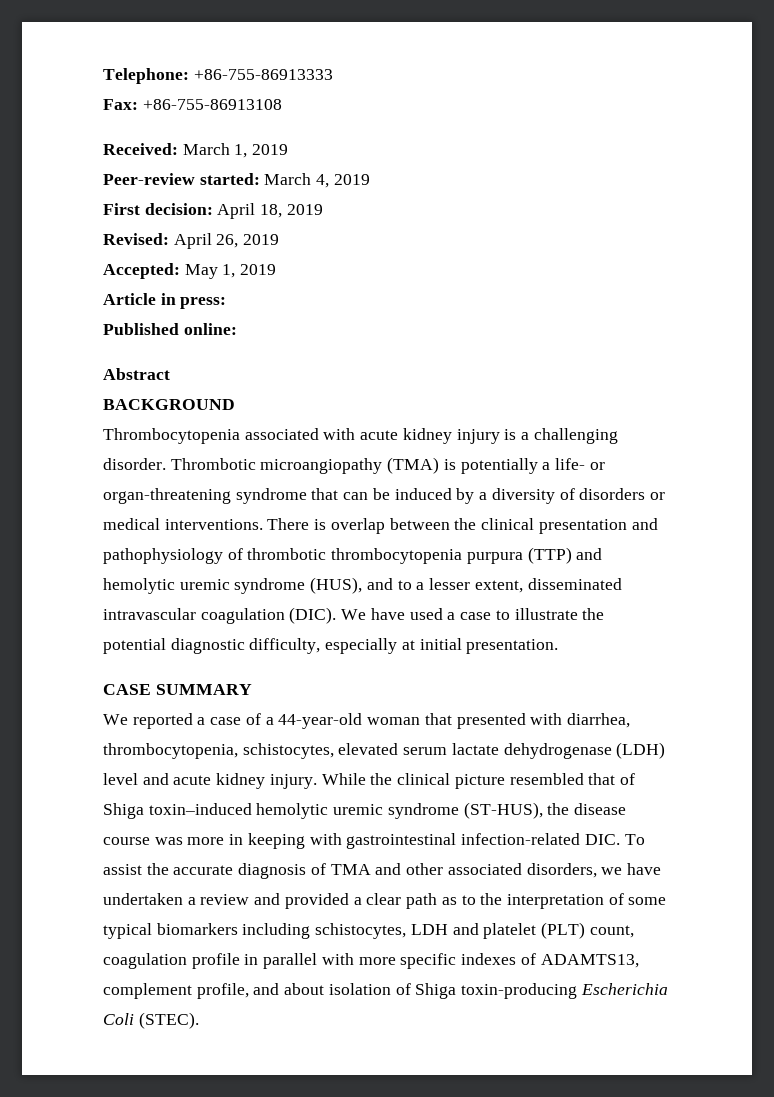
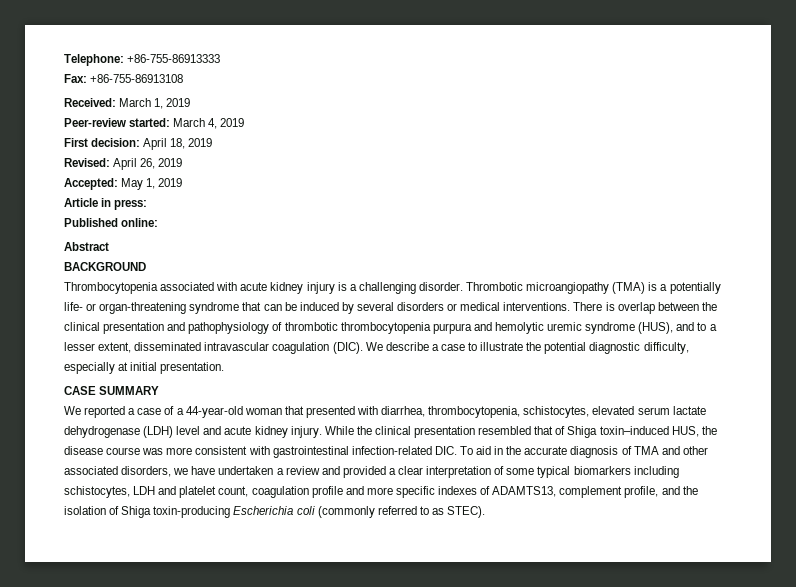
- Thrombotic microangiopathy (TMA) is potentially a life- or organ-threatening syndrome that can be induced by a diversity of disorders or medical interventions.
+ Thrombotic microangiopathy (TMA) is a potentially life- or organ-threatening syndrome that can be induced by several disorders or medical interventions.
- There is overlap between the clinical presentation and pathophysiology of thrombotic thrombocytopenia purpura (TTP) and hemolytic uremic syndrome (HUS), and to a lesser extent, disseminated intravascular coagulation (DIC).
+ There is overlap between the clinical presentation and pathophysiology of thrombotic thrombocytopenia purpura and hemolytic uremic syndrome (HUS), and to a lesser extent, disseminated intravascular coagulation (DIC).
- We have used a case to illustrate the potential diagnostic difficulty, especially at initial presentation.
+ We describe a case to illustrate the potential diagnostic difficulty, especially at initial presentation.
- While the clinical picture resembled that of Shiga toxin–induced hemolytic uremic syndrome (ST-HUS), the disease course was more in keeping with gastrointestinal infection-related DIC. To assist the accurate diagnosis of TMA and other associated disorders, we have undertaken a review and provided a clear path as to the interpretation of some typical biomarkers including schistocytes, LDH and platelet (PLT) count, coagulation profile in parallel with more specific indexes of ADAMTS13, complement profile, and about isolation of Shiga toxin-producing Escherichia Coli (STEC).
+ While the clinical presentation resembled that of Shiga toxin–induced HUS, the disease course was more consistent with gastrointestinal infection-related DIC. To aid in the accurate diagnosis of TMA and other associated disorders, we have undertaken a review and provided a clear interpretation of some typical biomarkers including schistocytes, LDH and platelet count, coagulation profile and more specific indexes of ADAMTS13, complement profile, and the isolation of Shiga toxin-producing Escherichia coli (commonly referred to as STEC).

